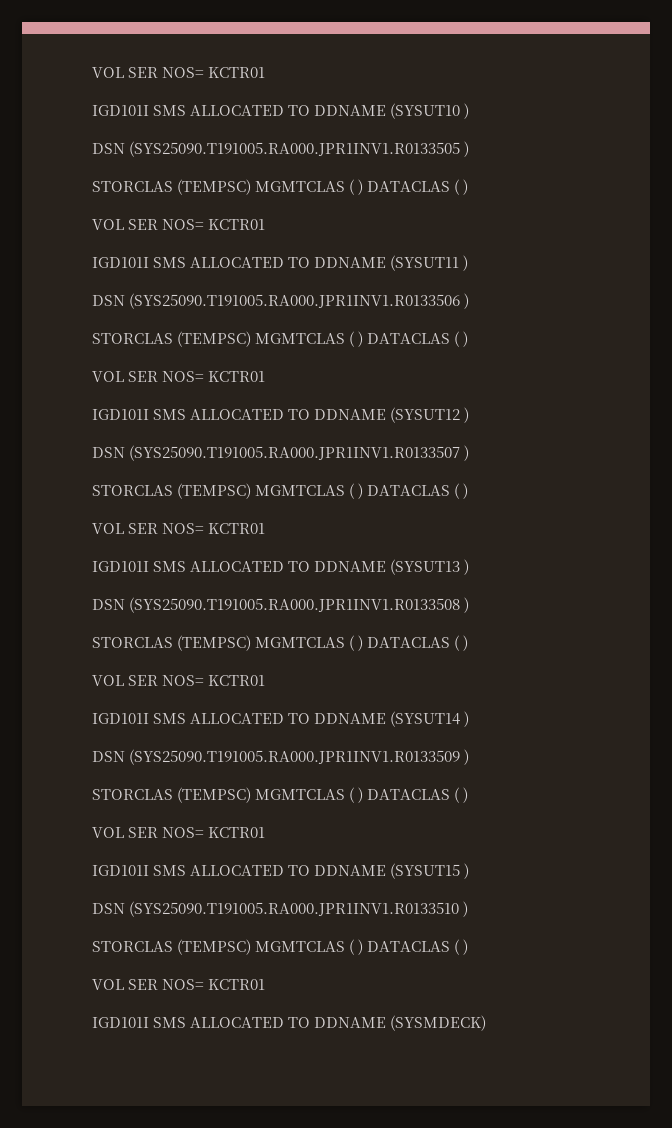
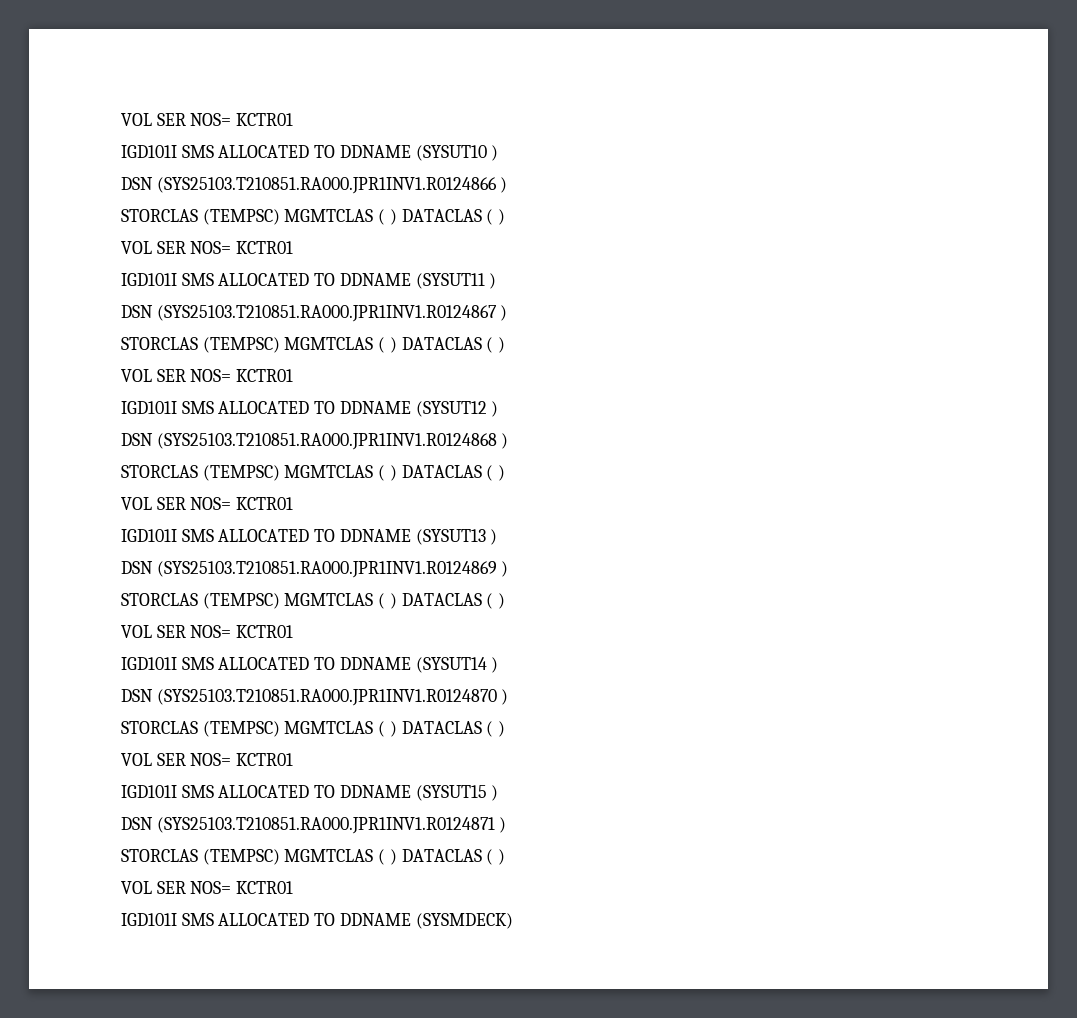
- DSN (SYS25090.T191005.RA000.JPR1INV1.R0133505 )
+ DSN (SYS25103.T210851.RA000.JPR1INV1.R0124866 )
- DSN (SYS25090.T191005.RA000.JPR1INV1.R0133506 )
+ DSN (SYS25103.T210851.RA000.JPR1INV1.R0124867 )
- DSN (SYS25090.T191005.RA000.JPR1INV1.R0133507 )
+ DSN (SYS25103.T210851.RA000.JPR1INV1.R0124868 )
- DSN (SYS25090.T191005.RA000.JPR1INV1.R0133508 )
+ DSN (SYS25103.T210851.RA000.JPR1INV1.R0124869 )
- DSN (SYS25090.T191005.RA000.JPR1INV1.R0133509 )
+ DSN (SYS25103.T210851.RA000.JPR1INV1.R0124870 )
- DSN (SYS25090.T191005.RA000.JPR1INV1.R0133510 )
+ DSN (SYS25103.T210851.RA000.JPR1INV1.R0124871 )

